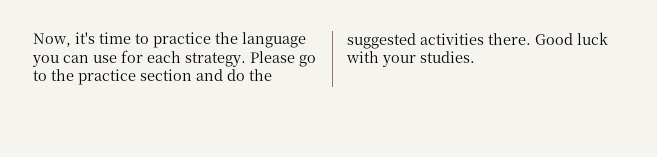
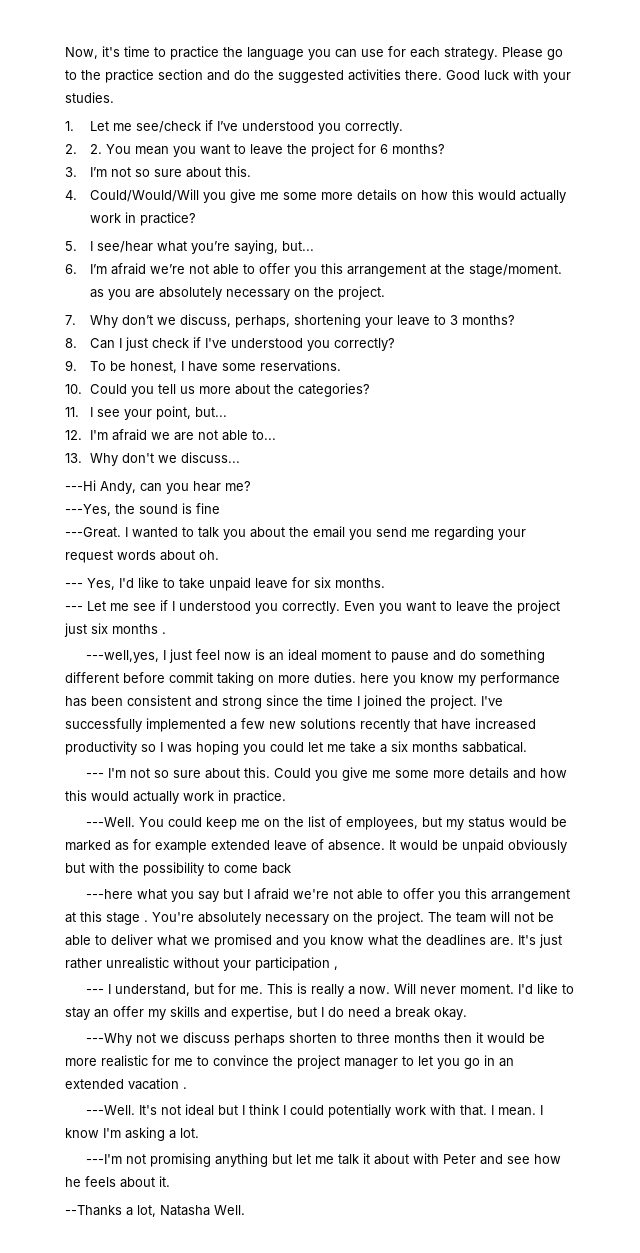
+ 1. Let me see/check if I’ve understood you correctly.
+ 2. 2. You mean you want to leave the project for 6 months?
+ 3. I’m not so sure about this.
+ 4. Could/Would/Will you give me some more details on how this would actually work in practice?
+ 5. I see/hear what you’re saying, but...
+ 6. I’m afraid we’re not able to offer you this arrangement at the stage/moment. as you are absolutely necessary on the project.
+ 7. Why don’t we discuss, perhaps, shortening your leave to 3 months?
+ 8. Can I just check if I've understood you correctly?
+ 9. To be honest, I have some reservations.
+ 10. Could you tell us more about the categories?
+ 11. I see your point, but...
+ 12. I'm afraid we are not able to...
+ 13. Why don't we discuss...
+ ---Hi Andy, can you hear me?
+ ---Yes, the sound is fine
+ ---Great. I wanted to talk you about the email you send me regarding your request words about oh.
+ --- Yes, I'd like to take unpaid leave for six months.
+ --- Let me see if I understood you correctly. Even you want to leave the project just six months .
+ ---well,yes, I just feel now is an ideal moment to pause and do something different before commit taking on more duties. here you know my performance has been consistent and strong since the time I joined the project. I've successfully implemented a few new solutions recently that have increased productivity so I was hoping you could let me take a six months sabbatical.
+ --- I'm not so sure about this. Could you give me some more details and how this would actually work in practice.
+ ---Well. You could keep me on the list of employees, but my status would be marked as for example extended leave of absence. It would be unpaid obviously but with the possibility to come back
+ ---here what you say but I afraid we're not able to offer you this arrangement at this stage . You're absolutely necessary on the project. The team will not be able to deliver what we promised and you know what the deadlines are. It's just rather unrealistic without your participation ,
+ --- I understand, but for me. This is really a now. Will never moment. I'd like to stay an offer my skills and expertise, but I do need a break okay.
+ ---Why not we discuss perhaps shorten to three months then it would be more realistic for me to convince the project manager to let you go in an extended vacation .
+ ---Well. It's not ideal but I think I could potentially work with that. I mean. I know I'm asking a lot.
+ ---I'm not promising anything but let me talk it about with Peter and see how he feels about it.
+ --Thanks a lot, Natasha Well.

